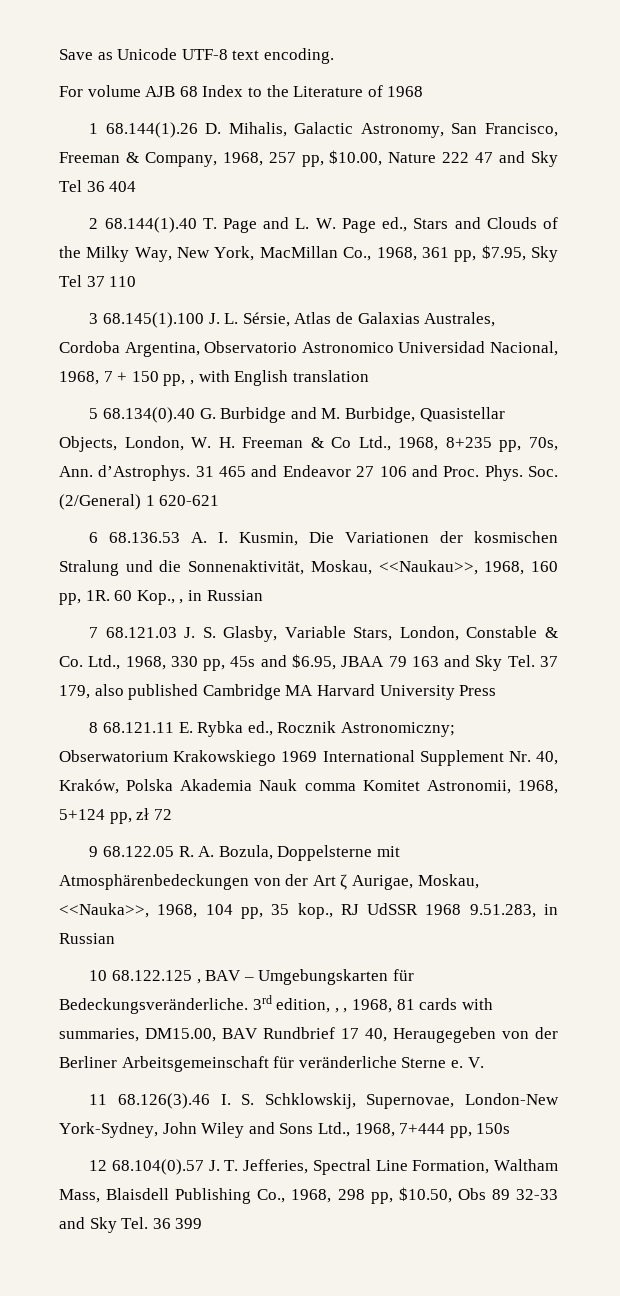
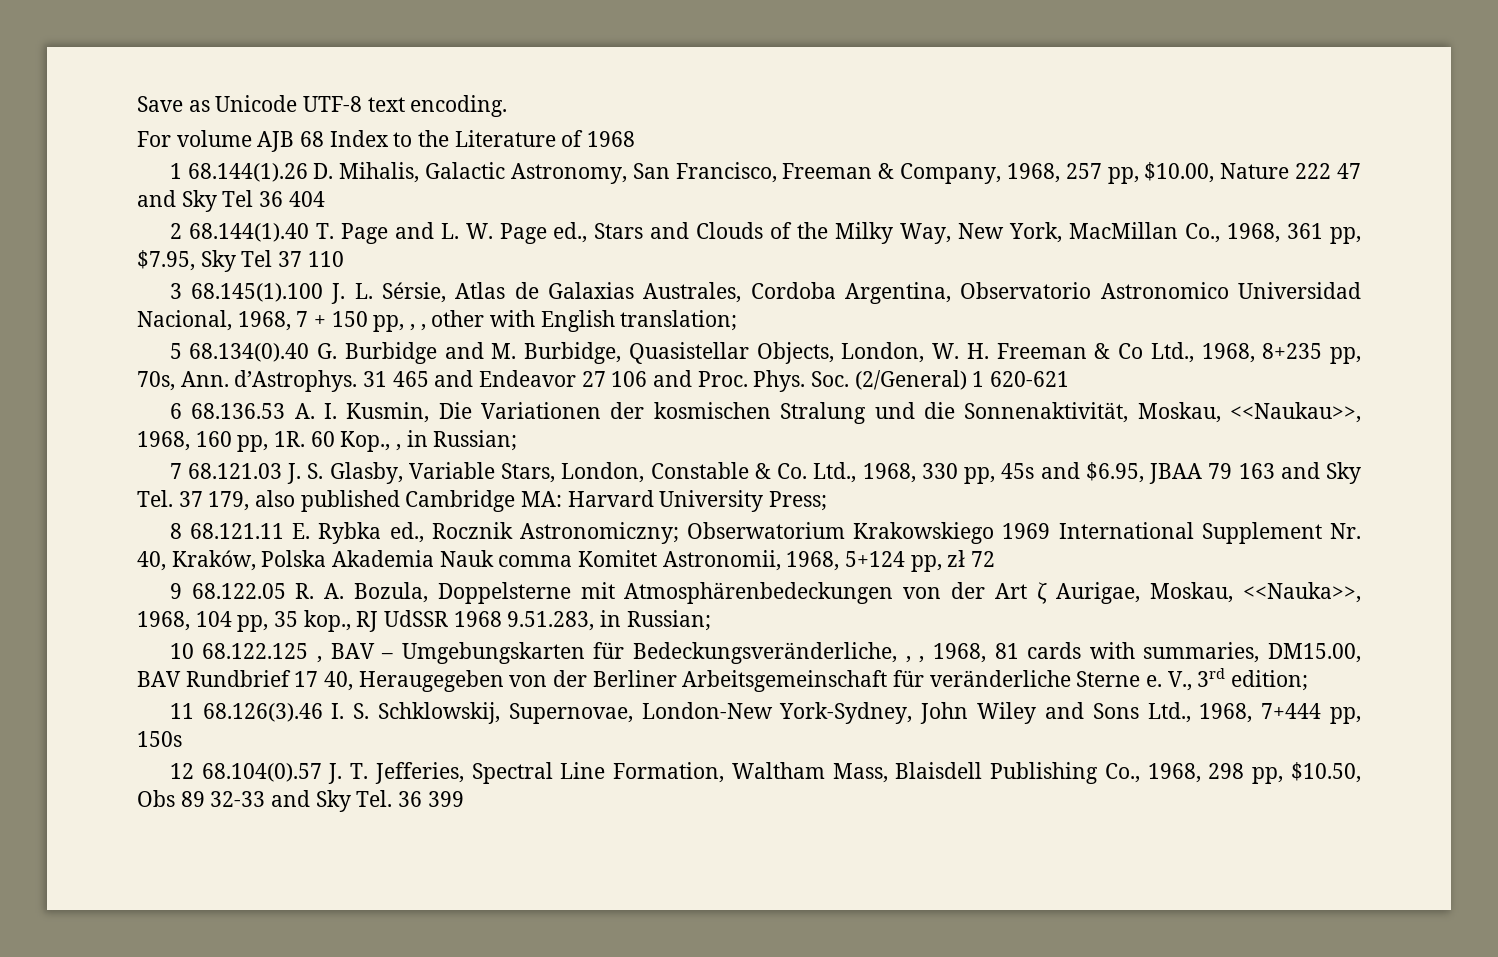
- 3 68.145(1).100 J. L. Sérsie, Atlas de Galaxias Australes, Cordoba Argentina, Observatorio Astronomico Universidad Nacional, 1968, 7 + 150 pp, , with English translation
+ 3 68.145(1).100 J. L. Sérsie, Atlas de Galaxias Australes, Cordoba Argentina, Observatorio Astronomico Universidad Nacional, 1968, 7 + 150 pp, , , other with English translation;
- 60 Kop., , in Russian
+ 60 Kop., , in Russian;
- 7 68.121.03 J. S. Glasby, Variable Stars, London, Constable & Co. Ltd., 1968, 330 pp, 45s and $6.95, JBAA 79 163 and Sky Tel. 37 179, also published Cambridge MA Harvard University Press
+ 7 68.121.03 J. S. Glasby, Variable Stars, London, Constable & Co. Ltd., 1968, 330 pp, 45s and $6.95, JBAA 79 163 and Sky Tel. 37 179, also published Cambridge MA: Harvard University Press;
- 9 68.122.05 R. A. Bozula, Doppelsterne mit Atmosphärenbedeckungen von der Art ζ Aurigae, Moskau, <<Nauka>>, 1968, 104 pp, 35 kop., RJ UdSSR 1968 9.51.283, in Russian
+ 9 68.122.05 R. A. Bozula, Doppelsterne mit Atmosphärenbedeckungen von der Art ζ Aurigae, Moskau, <<Nauka>>, 1968, 104 pp, 35 kop., RJ UdSSR 1968 9.51.283, in Russian;
- 10 68.122.125 , BAV – Umgebungskarten für Bedeckungsveränderliche. 3rd edition, , , 1968, 81 cards with summaries, DM15.00, BAV Rundbrief 17 40, Heraugegeben von der Berliner Arbeitsgemeinschaft für veränderliche Sterne e.
+ 10 68.122.125 , BAV – Umgebungskarten für Bedeckungsveränderliche, , , 1968, 81 cards with summaries, DM15.00, BAV Rundbrief 17 40, Heraugegeben von der Berliner Arbeitsgemeinschaft für veränderliche Sterne e.
- V.
+ V., 3rd edition;

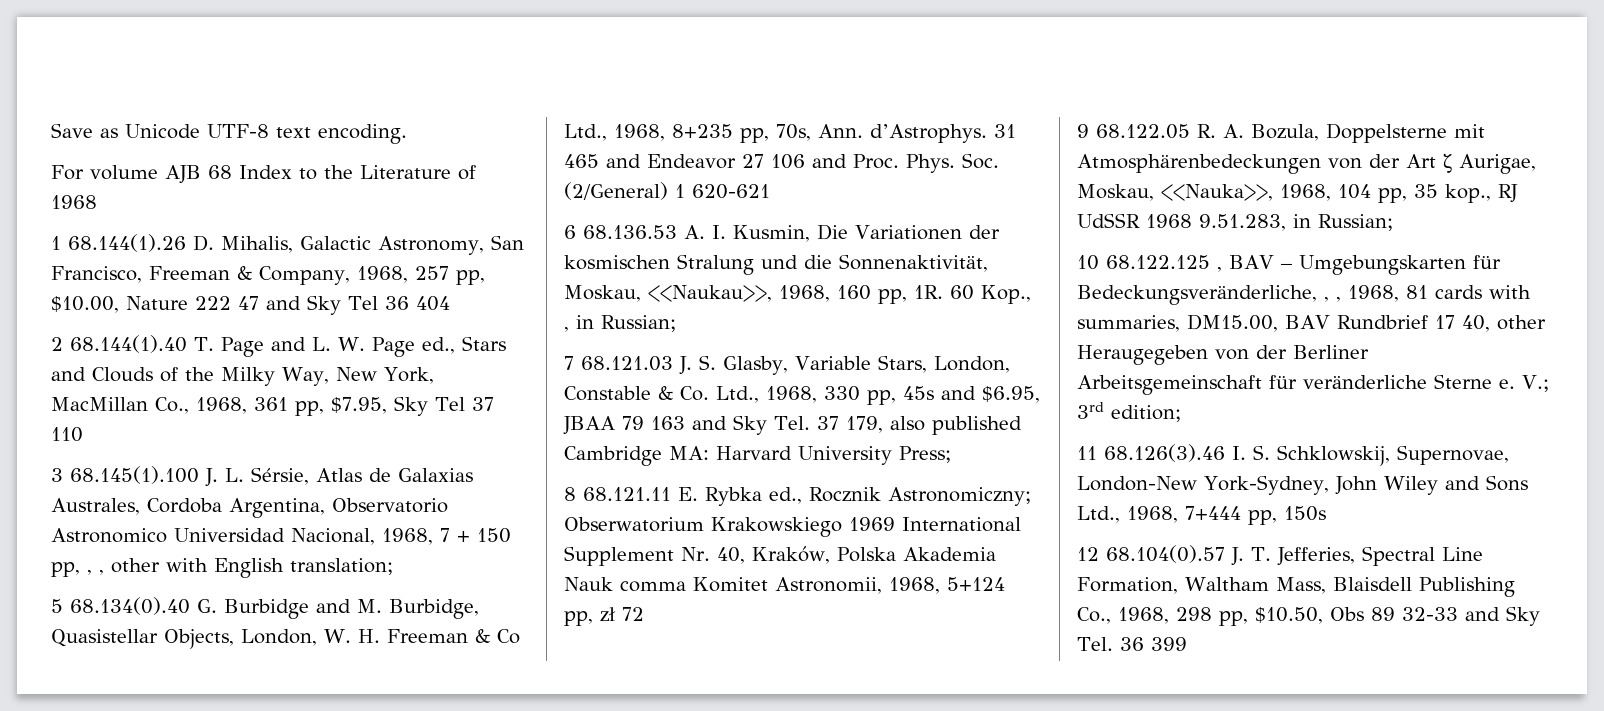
- 10 68.122.125 , BAV – Umgebungskarten für Bedeckungsveränderliche, , , 1968, 81 cards with summaries, DM15.00, BAV Rundbrief 17 40, Heraugegeben von der Berliner Arbeitsgemeinschaft für veränderliche Sterne e.
+ 10 68.122.125 , BAV – Umgebungskarten für Bedeckungsveränderliche, , , 1968, 81 cards with summaries, DM15.00, BAV Rundbrief 17 40, other Heraugegeben von der Berliner Arbeitsgemeinschaft für veränderliche Sterne e.
- V., 3rd edition;
+ V.; 3rd edition;

